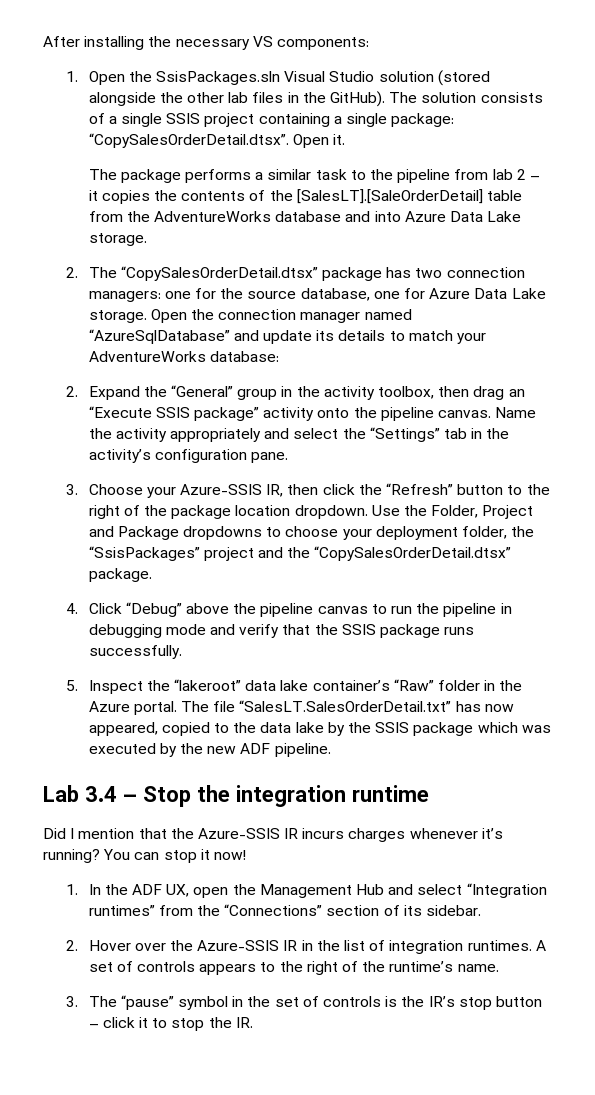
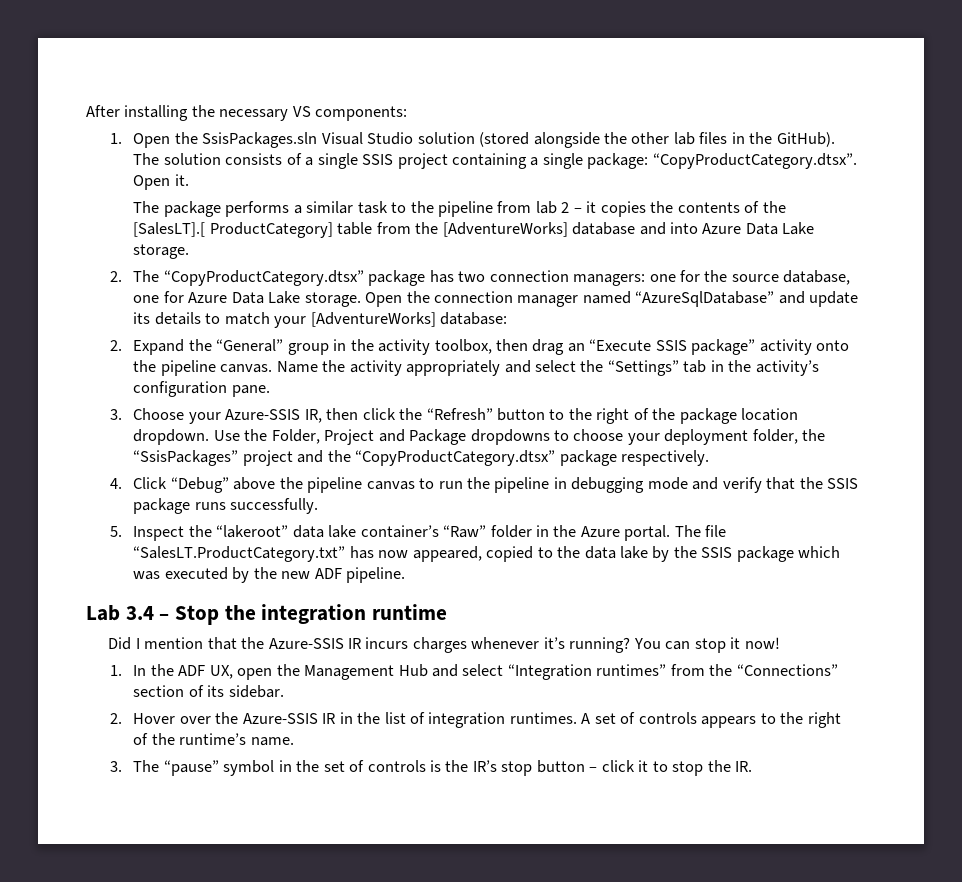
- The solution consists of a single SSIS project containing a single package: “CopySalesOrderDetail.dtsx”. Open it.
+ The solution consists of a single SSIS project containing a single package: “CopyProductCategory.dtsx”. Open it.
- The package performs a similar task to the pipeline from lab 2 – it copies the contents of the [SalesLT].[SaleOrderDetail] table from the AdventureWorks database and into Azure Data Lake storage.
+ The package performs a similar task to the pipeline from lab 2 – it copies the contents of the [SalesLT].[ ProductCategory] table from the [AdventureWorks] database and into Azure Data Lake storage.
- 2. The “CopySalesOrderDetail.dtsx” package has two connection managers: one for the source database, one for Azure Data Lake storage.
+ 2. The “CopyProductCategory.dtsx” package has two connection managers: one for the source database, one for Azure Data Lake storage.
- Open the connection manager named “AzureSqlDatabase” and update its details to match your AdventureWorks database:
+ Open the connection manager named “AzureSqlDatabase” and update its details to match your [AdventureWorks] database:
- Use the Folder, Project and Package dropdowns to choose your deployment folder, the “SsisPackages” project and the “CopySalesOrderDetail.dtsx” package.
+ Use the Folder, Project and Package dropdowns to choose your deployment folder, the “SsisPackages” project and the “CopyProductCategory.dtsx” package respectively.
- The file “SalesLT.SalesOrderDetail.txt” has now appeared, copied to the data lake by the SSIS package which was executed by the new ADF pipeline.
+ The file “SalesLT.ProductCategory.txt” has now appeared, copied to the data lake by the SSIS package which was executed by the new ADF pipeline.

